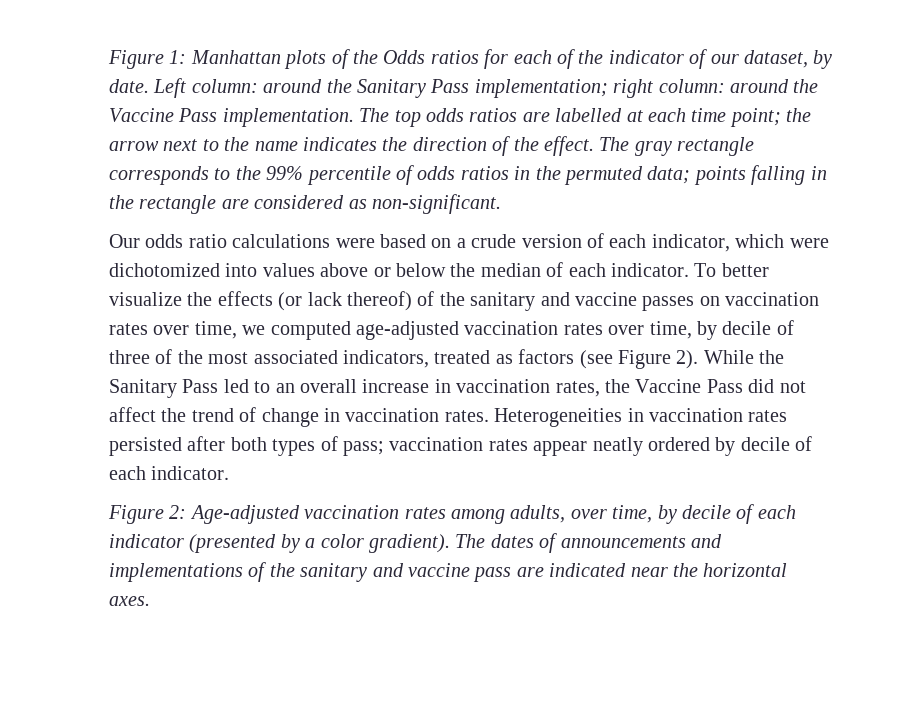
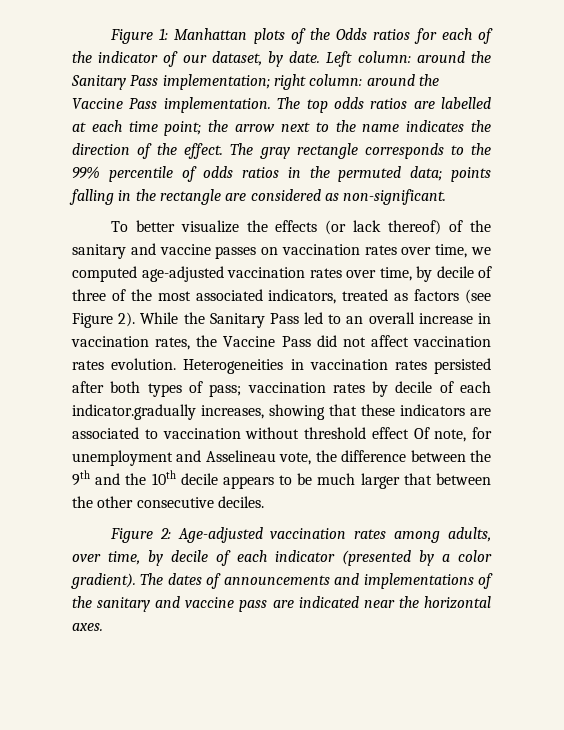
- Our odds ratio calculations were based on a crude version of each indicator, which were dichotomized into values above or below the median of each indicator.
- While the Sanitary Pass led to an overall increase in vaccination rates, the Vaccine Pass did not affect the trend of change in vaccination rates.
+ While the Sanitary Pass led to an overall increase in vaccination rates, the Vaccine Pass did not affect vaccination rates evolution.
- Heterogeneities in vaccination rates persisted after both types of pass; vaccination rates appear neatly ordered by decile of each indicator.
+ Heterogeneities in vaccination rates persisted after both types of pass; vaccination rates by decile of each indicator.gradually increases, showing that these indicators are associated to vaccination without threshold effect Of note, for unemployment and Asselineau vote, the difference between the 9th and the 10th decile appears to be much larger that between the other consecutive deciles.

